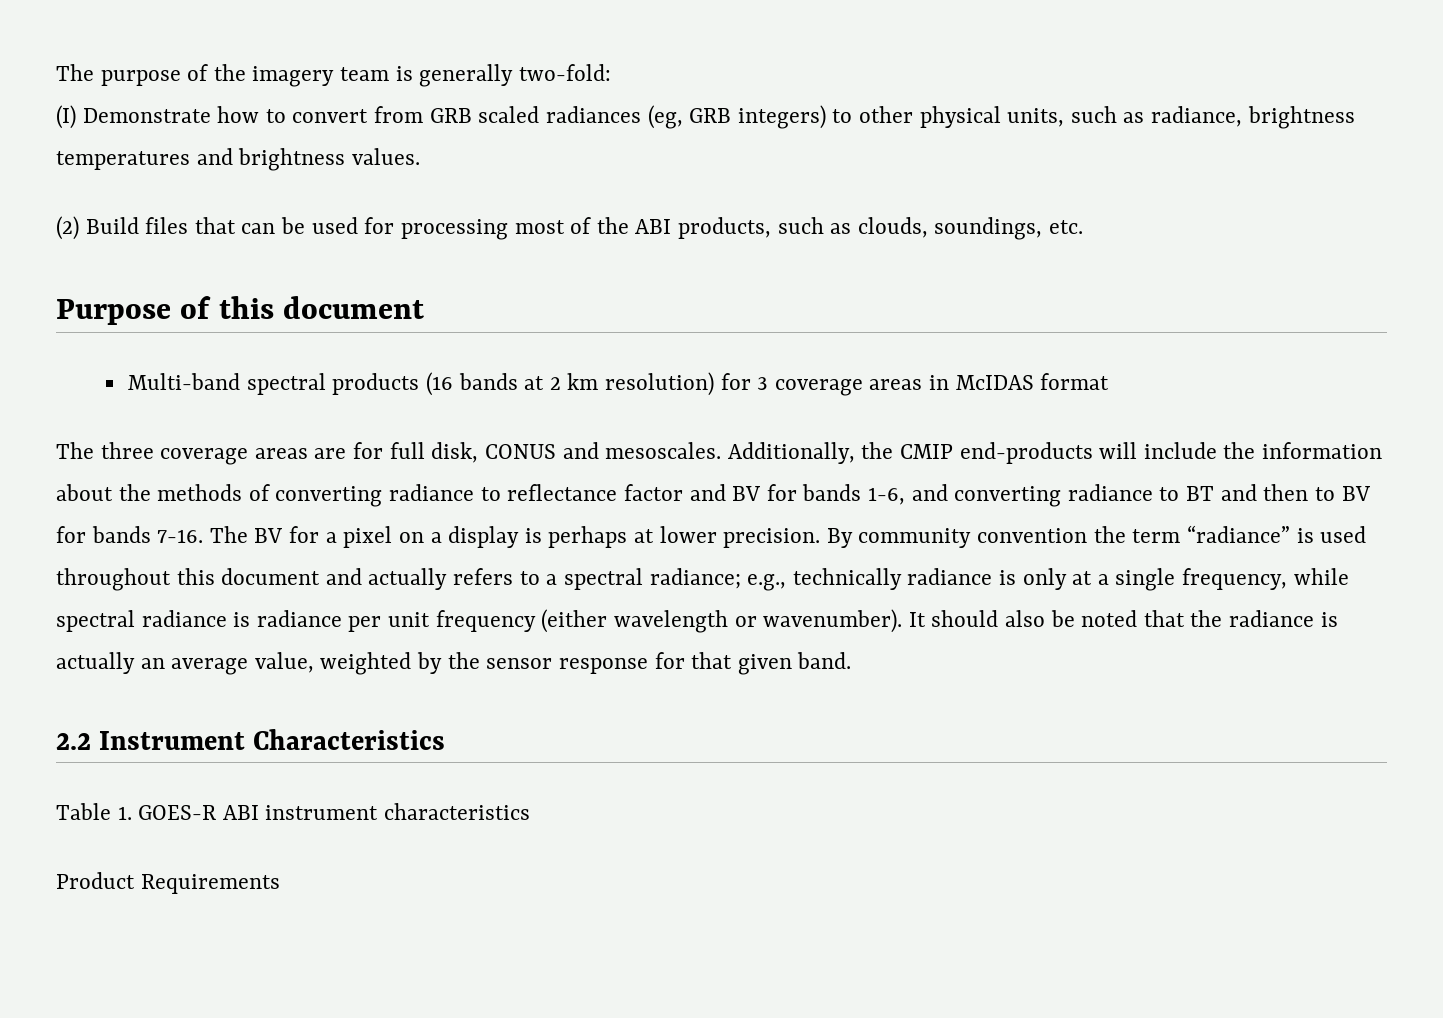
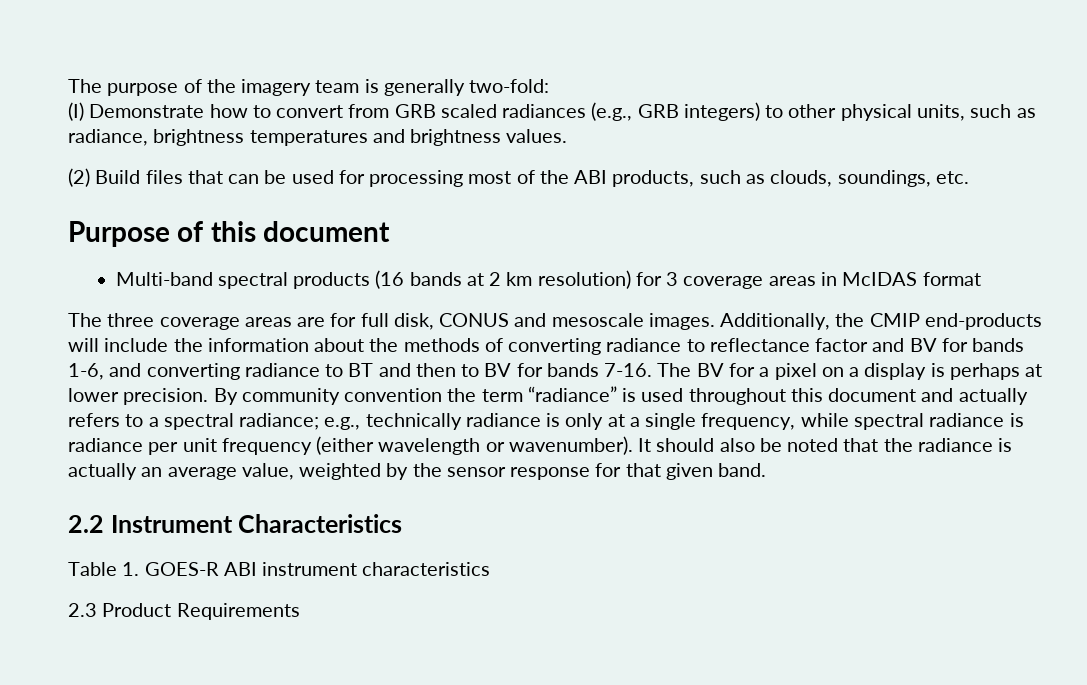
- (I) Demonstrate how to convert from GRB scaled radiances (eg, GRB integers) to other physical units, such as radiance, brightness temperatures and brightness values.
+ (I) Demonstrate how to convert from GRB scaled radiances (e.g., GRB integers) to other physical units, such as radiance, brightness temperatures and brightness values.
- The three coverage areas are for full disk, CONUS and mesoscales.
+ The three coverage areas are for full disk, CONUS and mesoscale images.
- Product Requirements
+ 2.3 Product Requirements

